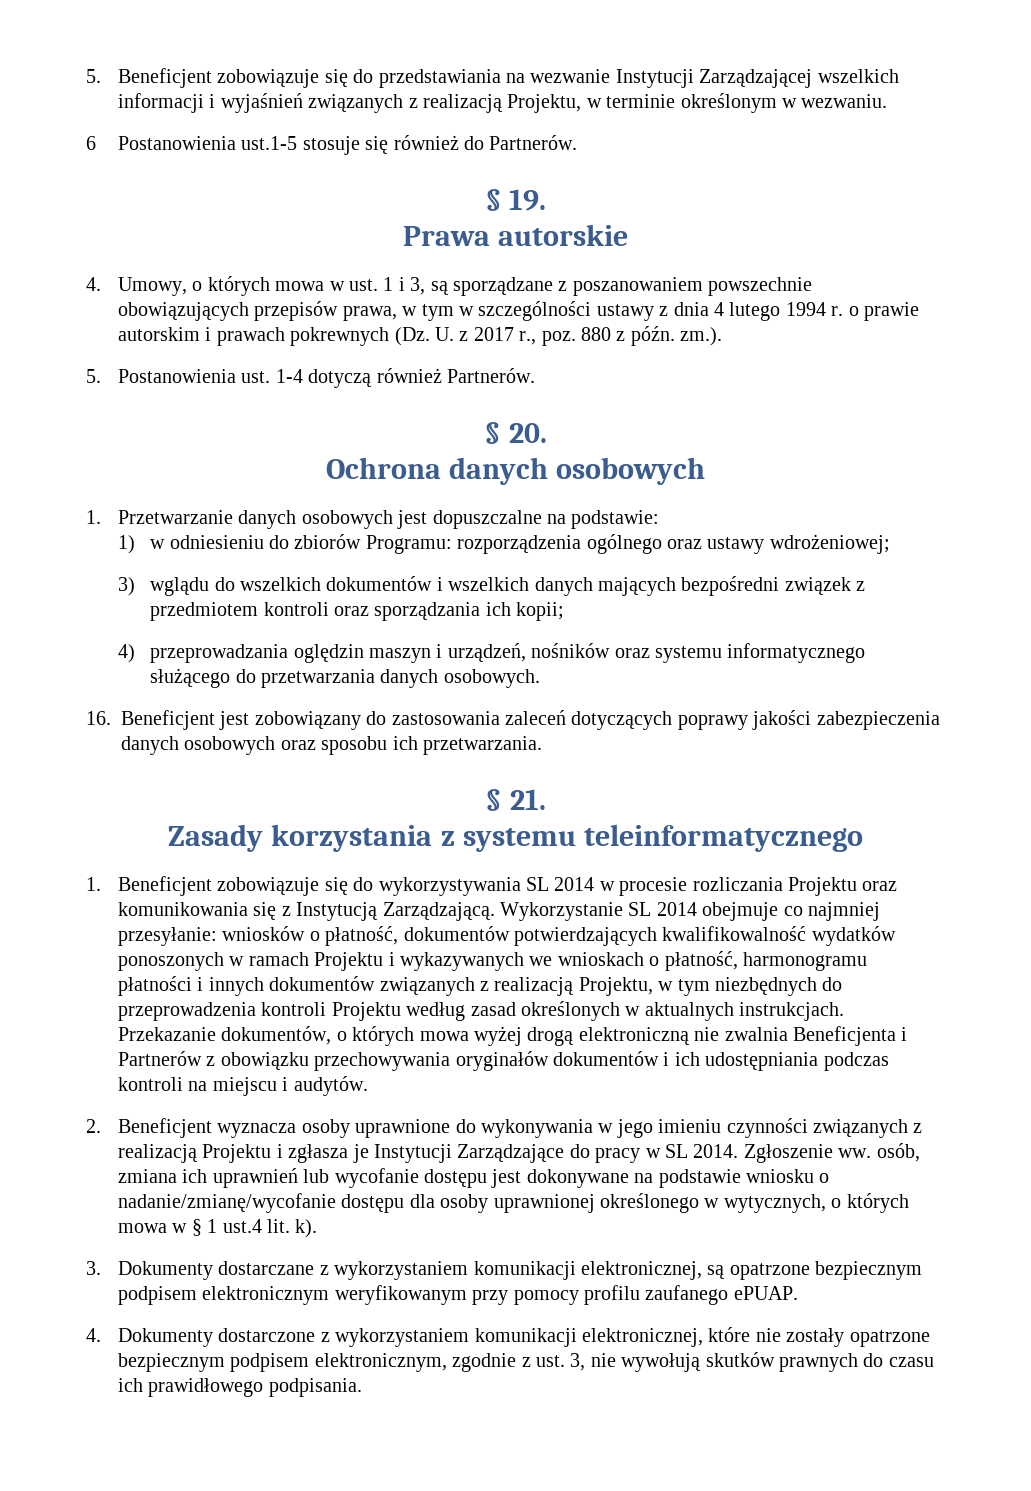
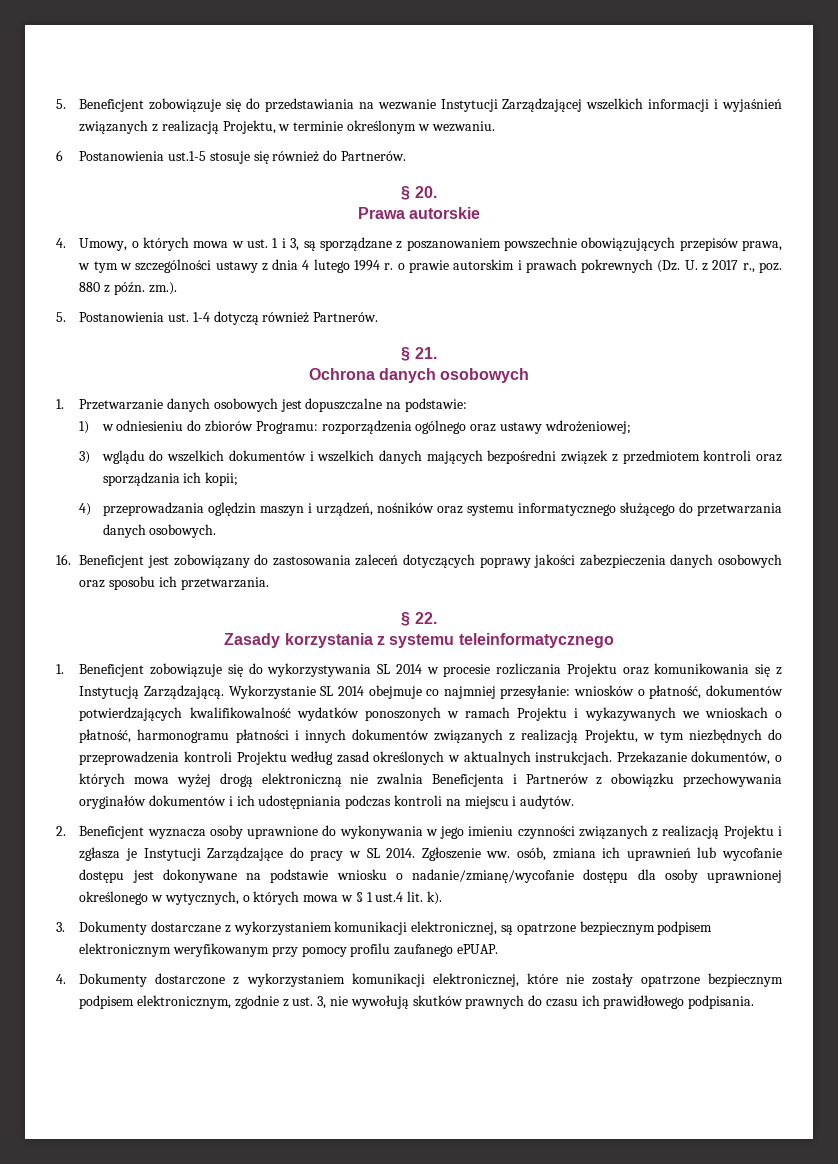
- § 19.
+ § 20.
- § 20.
+ § 21.
- § 21.
+ § 22.

